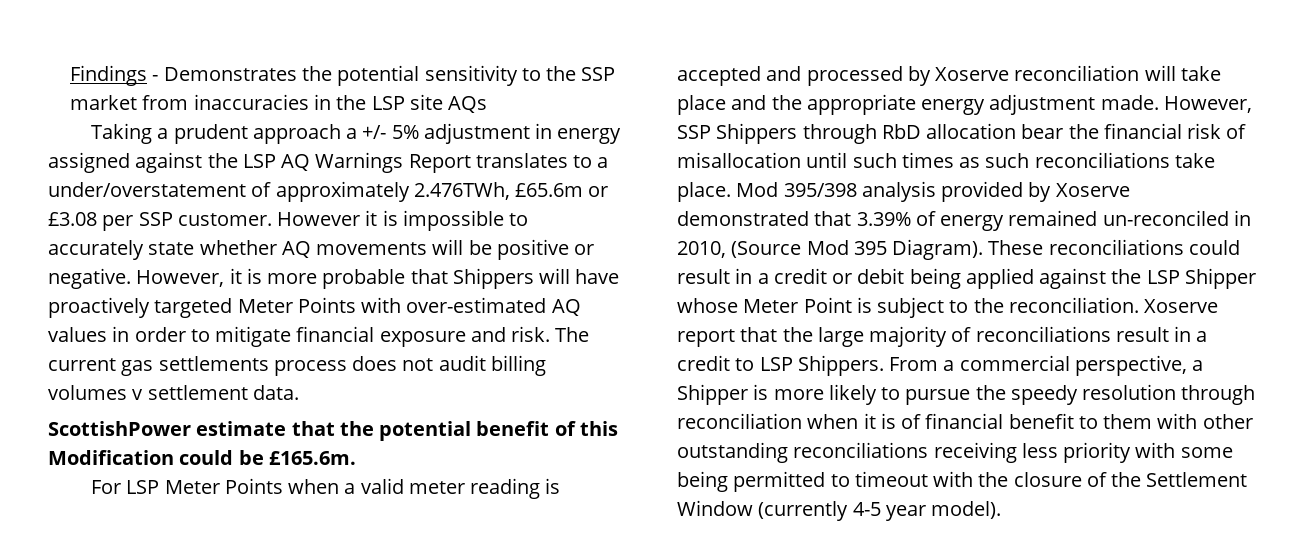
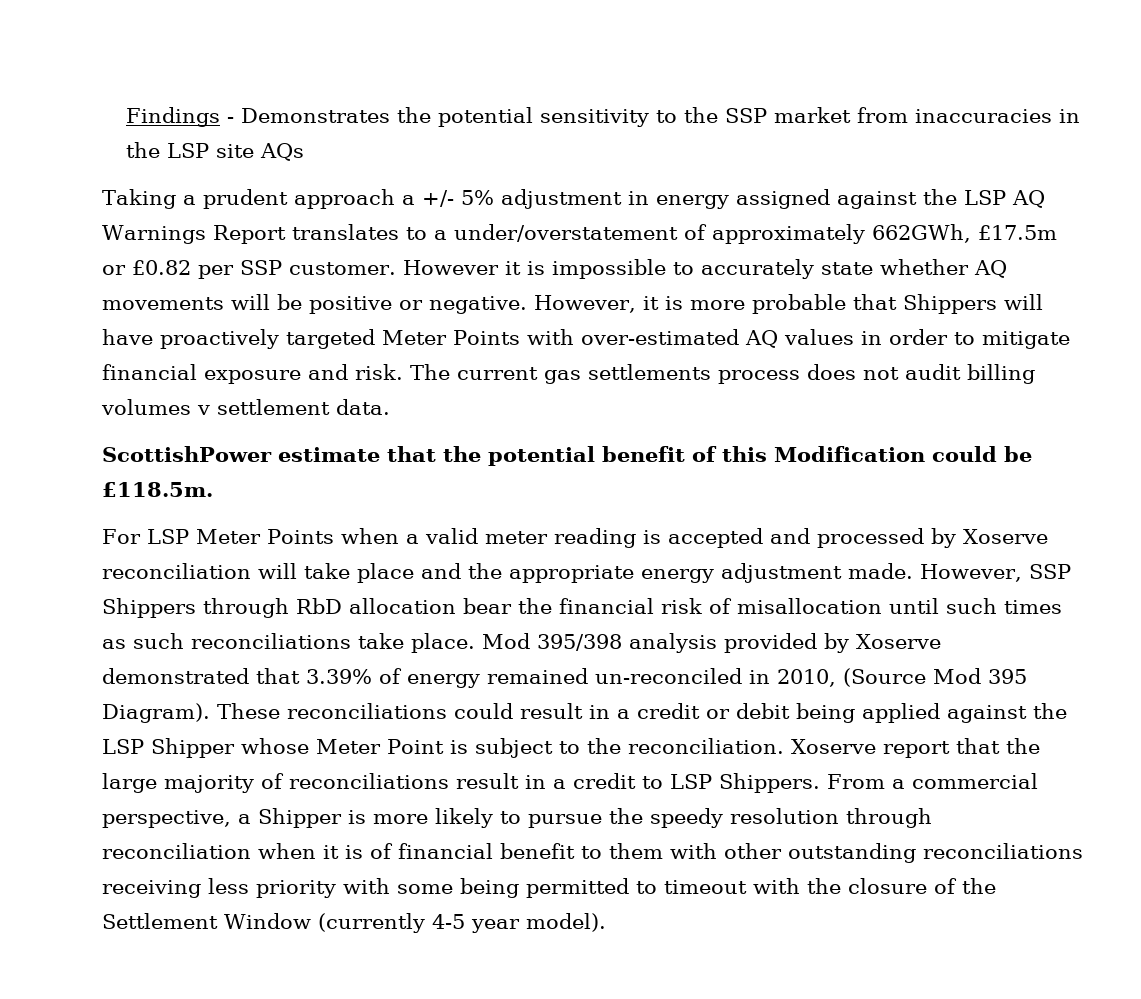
- Taking a prudent approach a +/- 5% adjustment in energy assigned against the LSP AQ Warnings Report translates to a under/overstatement of approximately 2.476TWh, £65.6m or £3.08 per SSP customer.
+ Taking a prudent approach a +/- 5% adjustment in energy assigned against the LSP AQ Warnings Report translates to a under/overstatement of approximately 662GWh, £17.5m or £0.82 per SSP customer.
- ScottishPower estimate that the potential benefit of this Modification could be £165.6m.
+ ScottishPower estimate that the potential benefit of this Modification could be £118.5m.

